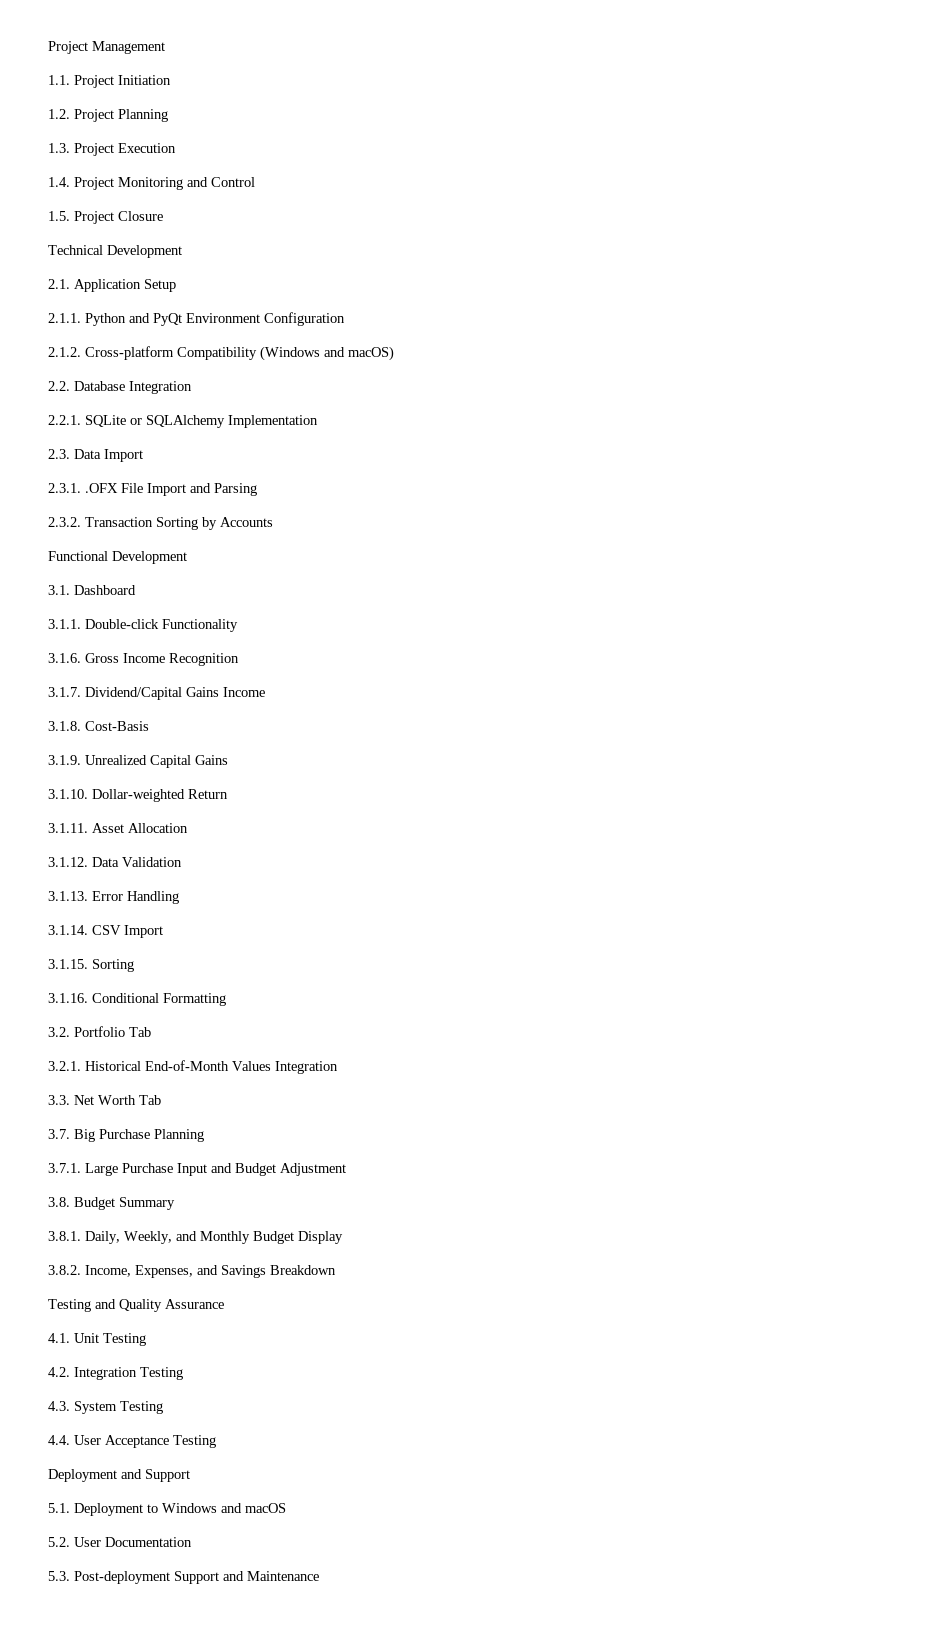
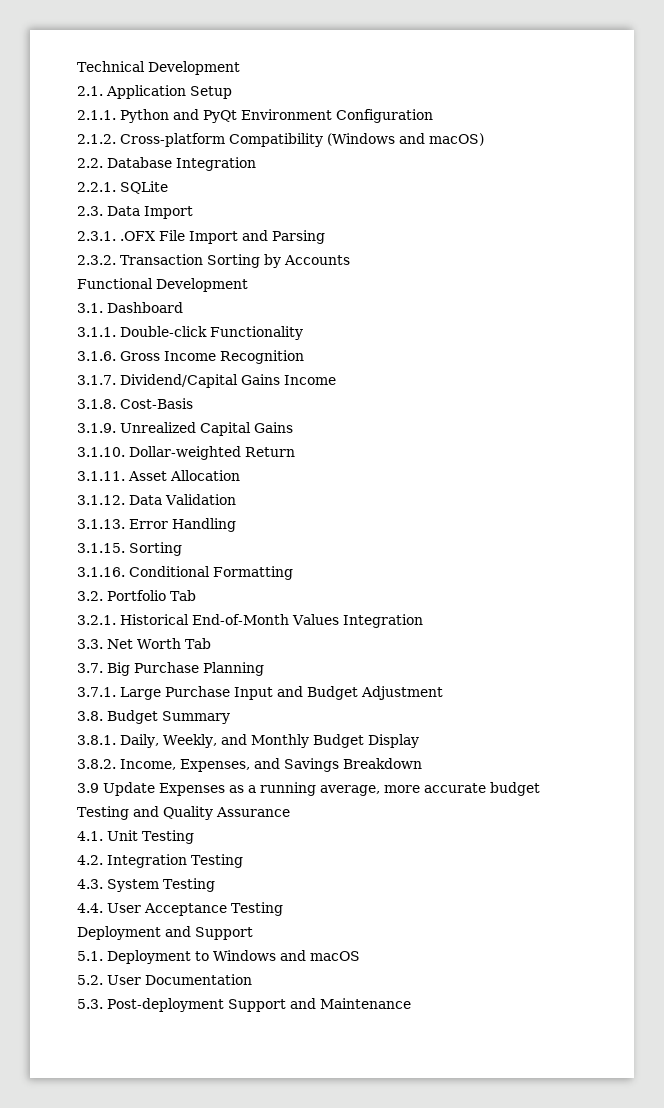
- Project Management
- 1.1. Project Initiation
- 1.2. Project Planning
- 1.3. Project Execution
- 1.4. Project Monitoring and Control
- 1.5. Project Closure
- 2.2.1. SQLite or SQLAlchemy Implementation
+ 2.2.1. SQLite
- 3.1.14. CSV Import
+ 3.9 Update Expenses as a running average, more accurate budget

